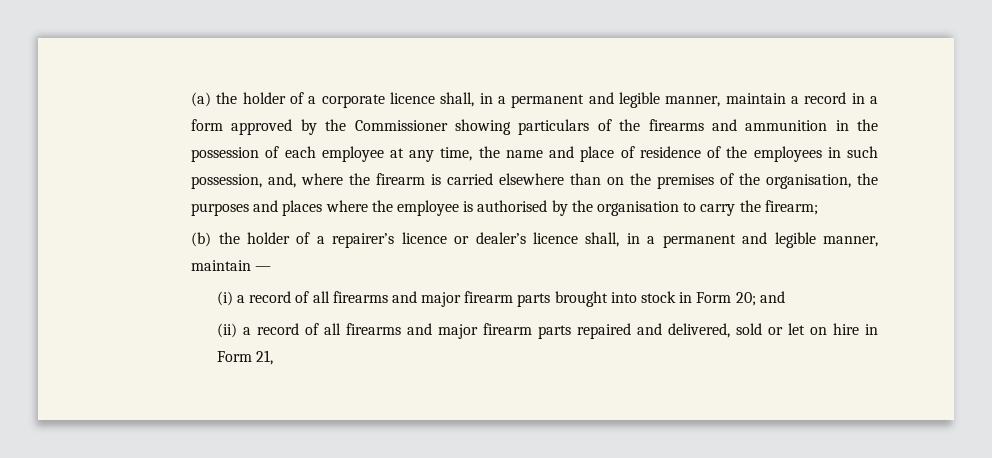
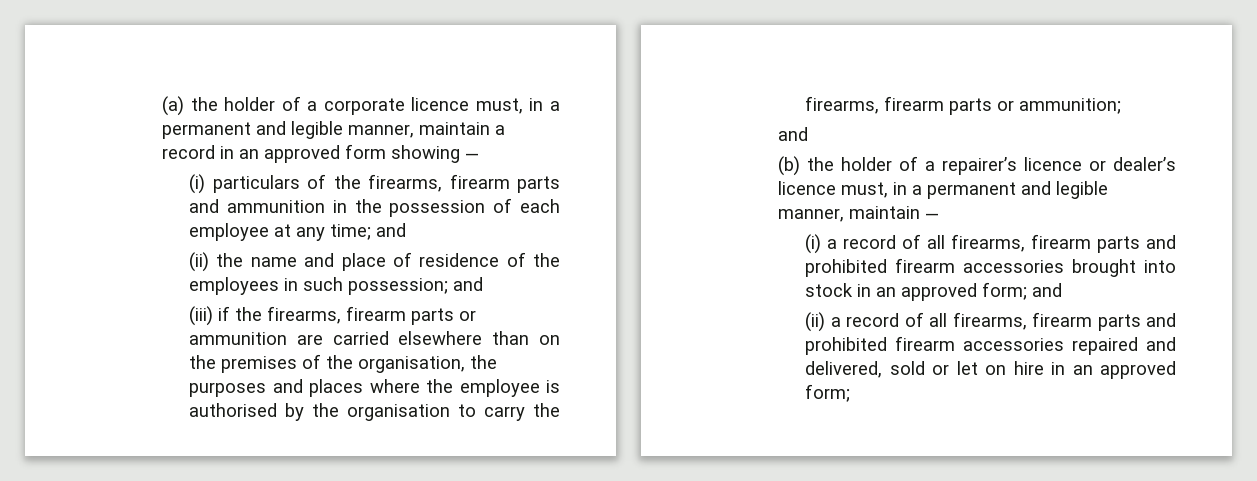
- (a) the holder of a corporate licence shall, in a permanent and legible manner, maintain a record in a form approved by the Commissioner showing particulars of the firearms and ammunition in the possession of each employee at any time, the name and place of residence of the employees in such possession, and, where the firearm is carried elsewhere than on the premises of the organisation, the purposes and places where the employee is authorised by the organisation to carry the firearm;
+ (a) the holder of a corporate licence must, in a permanent and legible manner, maintain a record in an approved form showing —
+ (i) particulars of the firearms, firearm parts and ammunition in the possession of each employee at any time; and
+ (ii) the name and place of residence of the employees in such possession; and
+ (iii) if the firearms, firearm parts or ammunition are carried elsewhere than on the premises of the organisation, the purposes and places where the employee is authorised by the organisation to carry the firearms, firearm parts or ammunition;
+ and
- (b) the holder of a repairer’s licence or dealer’s licence shall, in a permanent and legible manner, maintain —
+ (b) the holder of a repairer’s licence or dealer’s licence must, in a permanent and legible manner, maintain —
- (i) a record of all firearms and major firearm parts brought into stock in Form 20; and
+ (i) a record of all firearms, firearm parts and prohibited firearm accessories brought into stock in an approved form; and
- (ii) a record of all firearms and major firearm parts repaired and delivered, sold or let on hire in Form 21,
+ (ii) a record of all firearms, firearm parts and prohibited firearm accessories repaired and delivered, sold or let on hire in an approved form;

